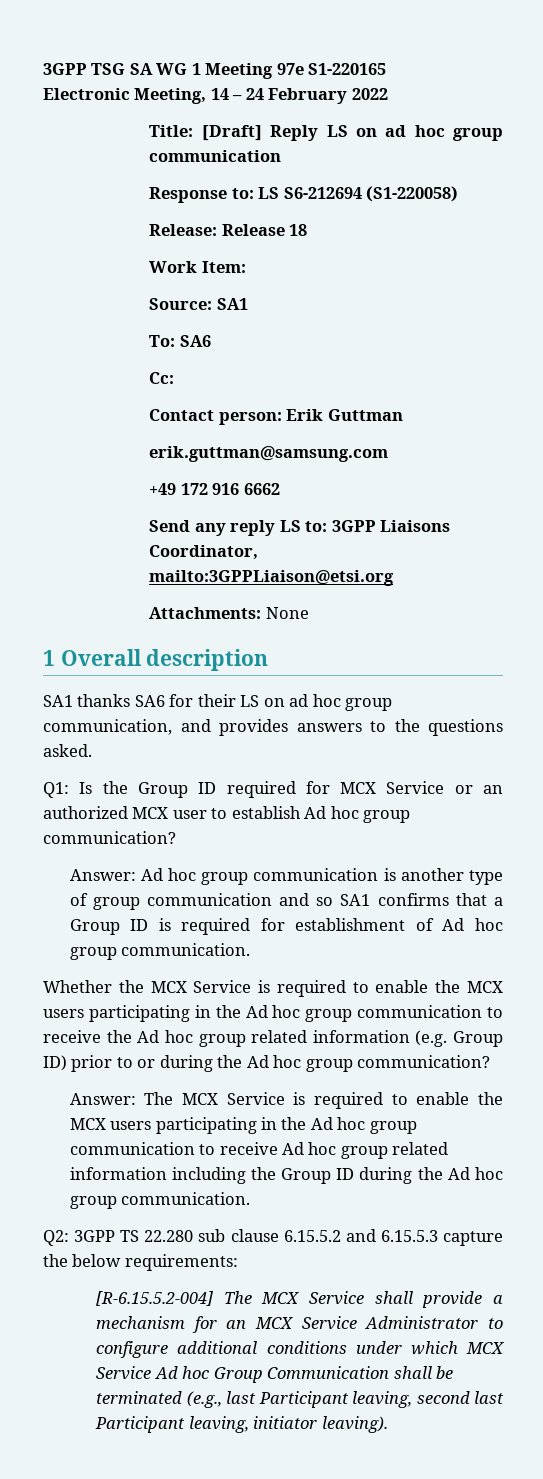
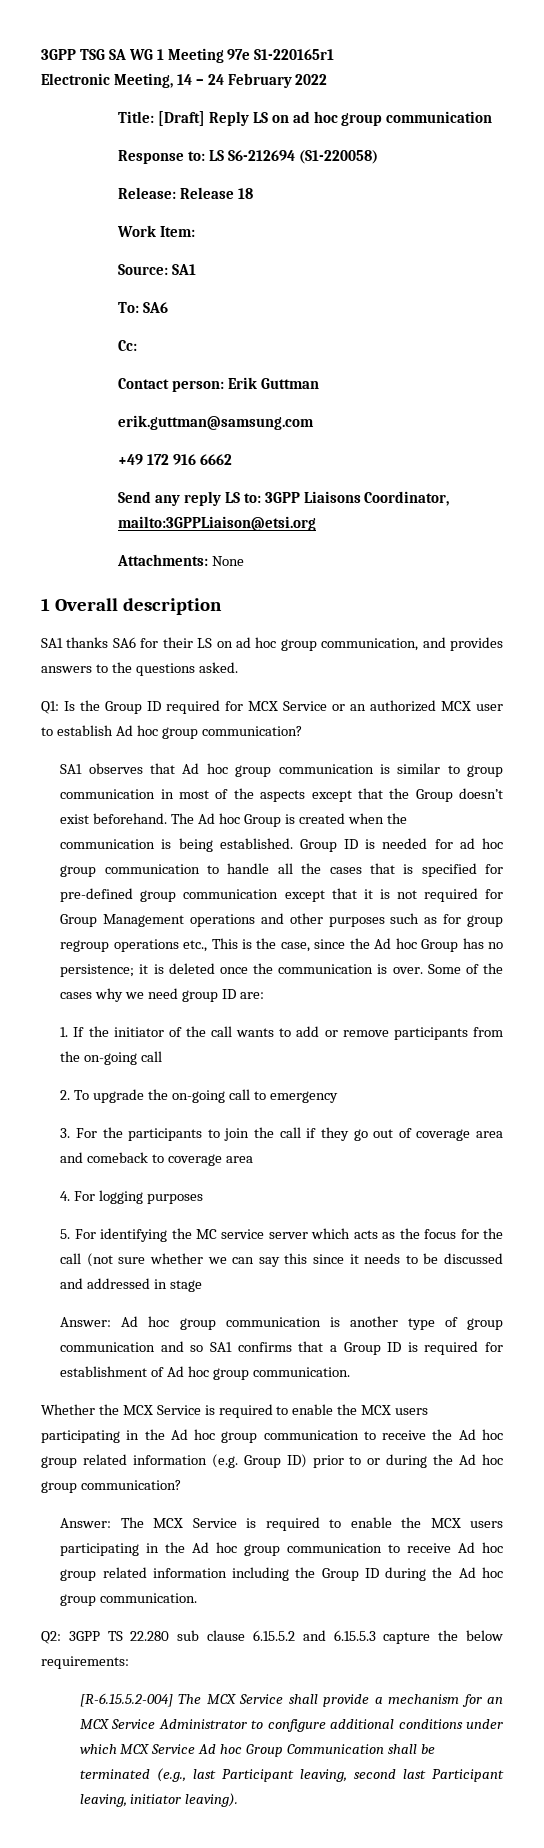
- 3GPP TSG SA WG 1 Meeting 97e S1-220165
+ 3GPP TSG SA WG 1 Meeting 97e S1-220165r1
+ SA1 observes that Ad hoc group communication is similar to group communication in most of the aspects except that the Group doesn’t exist beforehand. The Ad hoc Group is created when the communication is being established. Group ID is needed for ad hoc group communication to handle all the cases that is specified for pre-defined group communication except that it is not required for Group Management operations and other purposes such as for group regroup operations etc., This is the case, since the Ad hoc Group has no persistence; it is deleted once the communication is over. Some of the cases why we need group ID are:
+ 1. If the initiator of the call wants to add or remove participants from the on-going call
+ 2. To upgrade the on-going call to emergency
+ 3. For the participants to join the call if they go out of coverage area and comeback to coverage area
+ 4. For logging purposes
+ 5. For identifying the MC service server which acts as the focus for the call (not sure whether we can say this since it needs to be discussed and addressed in stage

